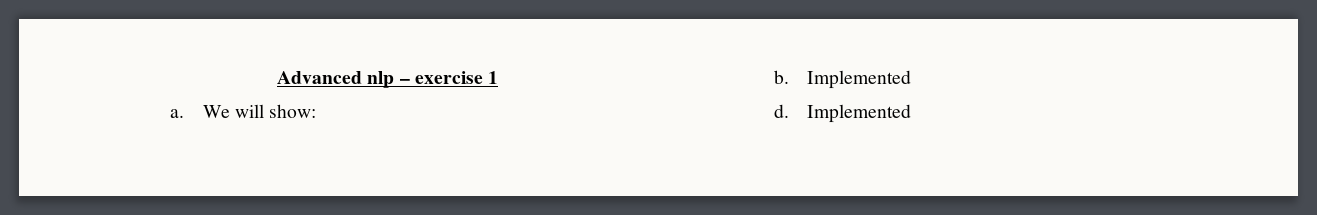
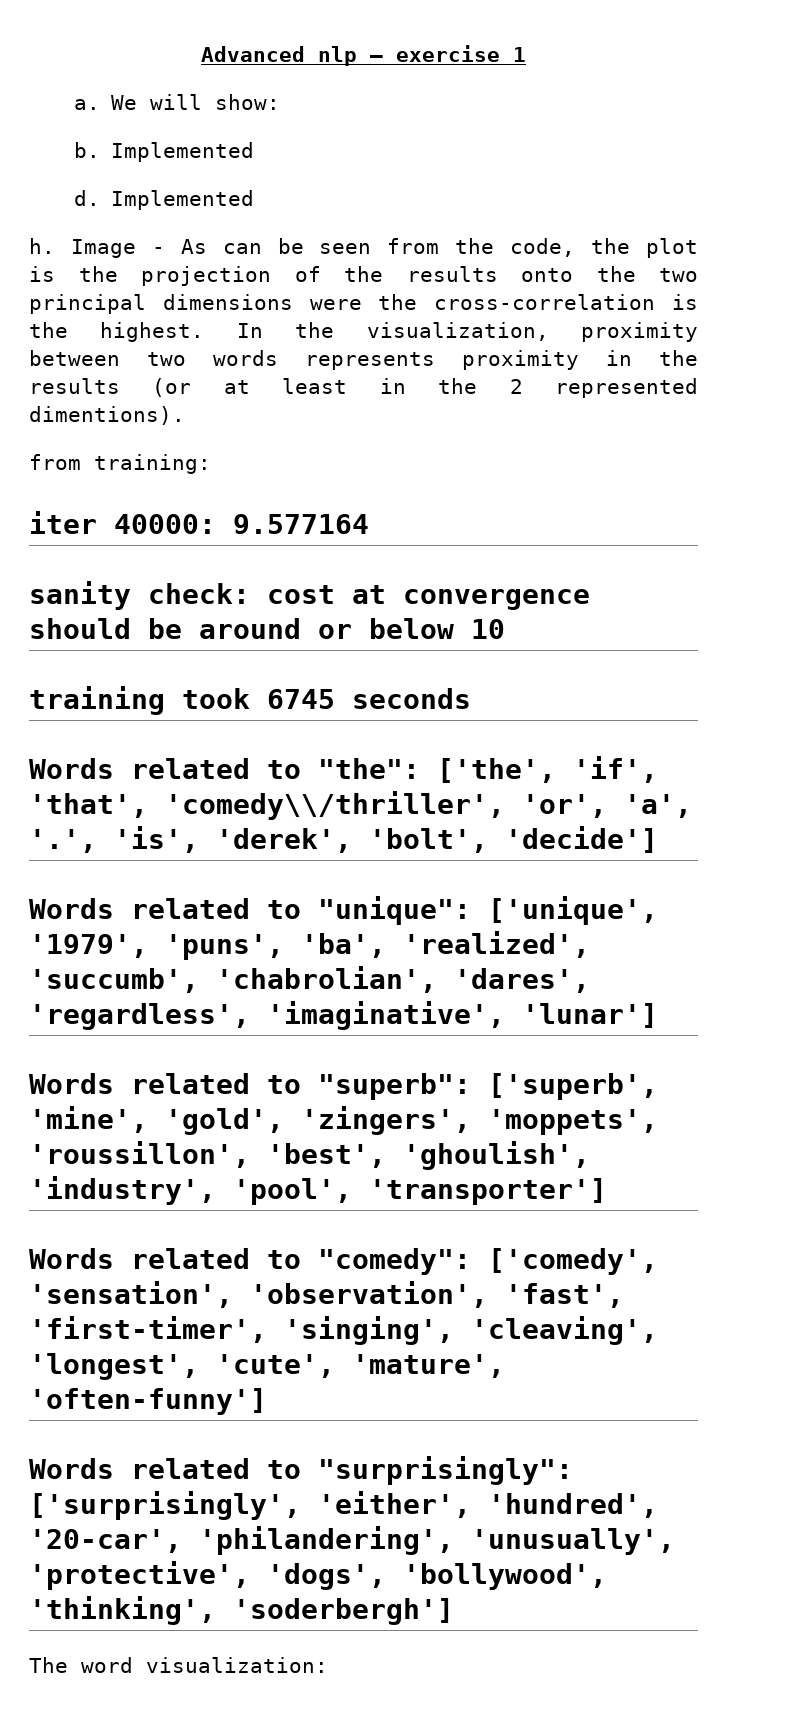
+ h. Image - As can be seen from the code, the plot is the projection of the results onto the two principal dimensions were the cross-correlation is the highest. In the visualization, proximity between two words represents proximity in the results (or at least in the 2 represented dimentions).
+ from training:
+ iter 40000: 9.577164
+ sanity check: cost at convergence should be around or below 10
+ training took 6745 seconds
+ Words related to "the": ['the', 'if', 'that', 'comedy\\/thriller', 'or', 'a', '.', 'is', 'derek', 'bolt', 'decide']
+ Words related to "unique": ['unique', '1979', 'puns', 'ba', 'realized', 'succumb', 'chabrolian', 'dares', 'regardless', 'imaginative', 'lunar']
+ Words related to "superb": ['superb', 'mine', 'gold', 'zingers', 'moppets', 'roussillon', 'best', 'ghoulish', 'industry', 'pool', 'transporter']
+ Words related to "comedy": ['comedy', 'sensation', 'observation', 'fast', 'first-timer', 'singing', 'cleaving', 'longest', 'cute', 'mature', 'often-funny']
+ Words related to "surprisingly": ['surprisingly', 'either', 'hundred', '20-car', 'philandering', 'unusually', 'protective', 'dogs', 'bollywood', 'thinking', 'soderbergh']
+ The word visualization:

